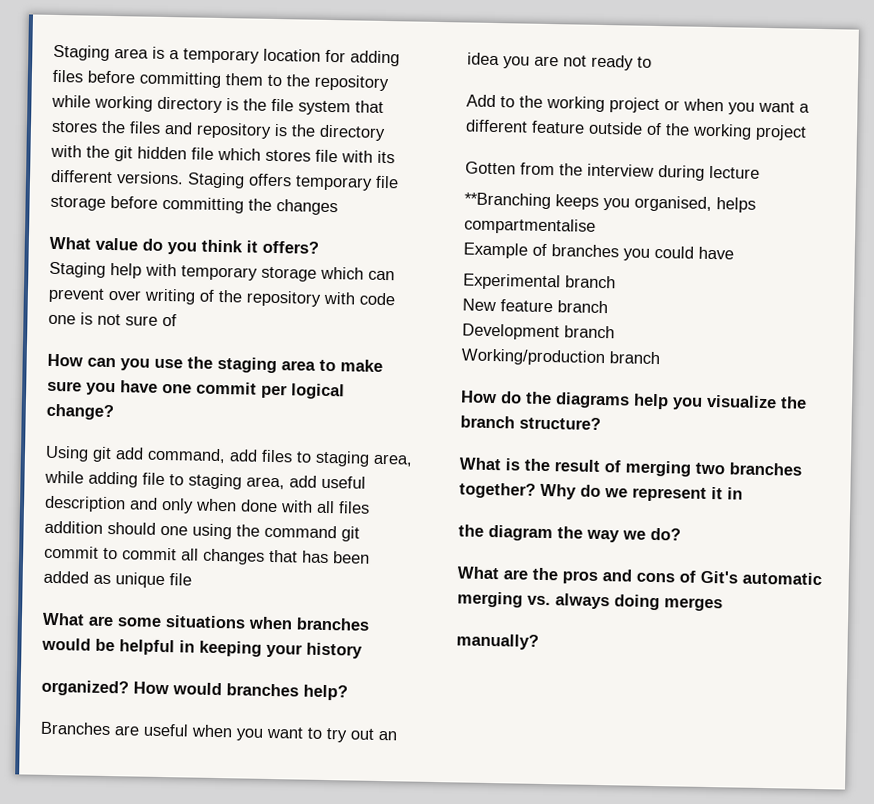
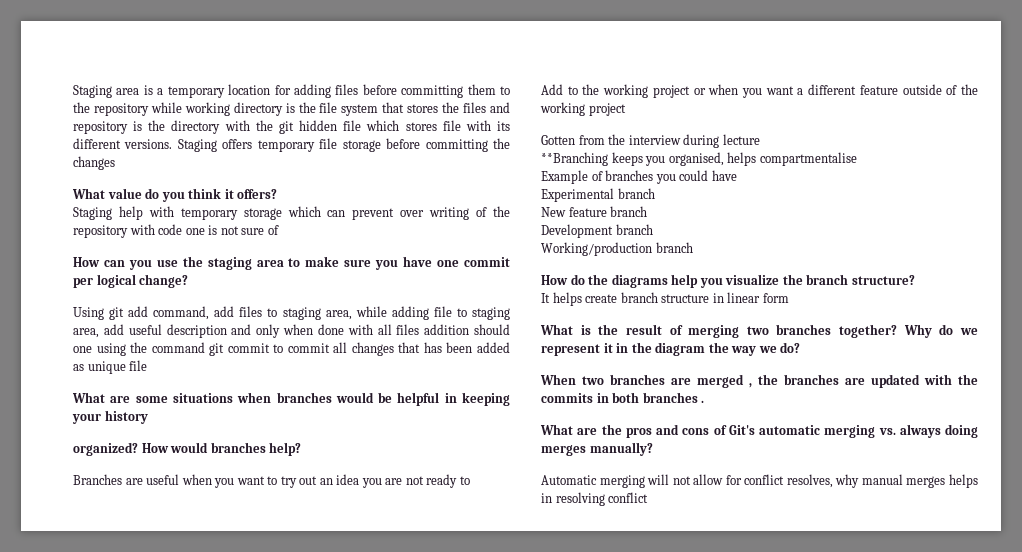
+ It helps create branch structure in linear form
- Why do we represent it in
- the diagram the way we do?
+ Why do we represent it in the diagram the way we do?
+ When two branches are merged , the branches are updated with the commits in both branches .
- What are the pros and cons of Git's automatic merging vs. always doing merges
- manually?
+ What are the pros and cons of Git's automatic merging vs. always doing merges manually?
+ Automatic merging will not allow for conflict resolves, why manual merges helps in resolving conflict

